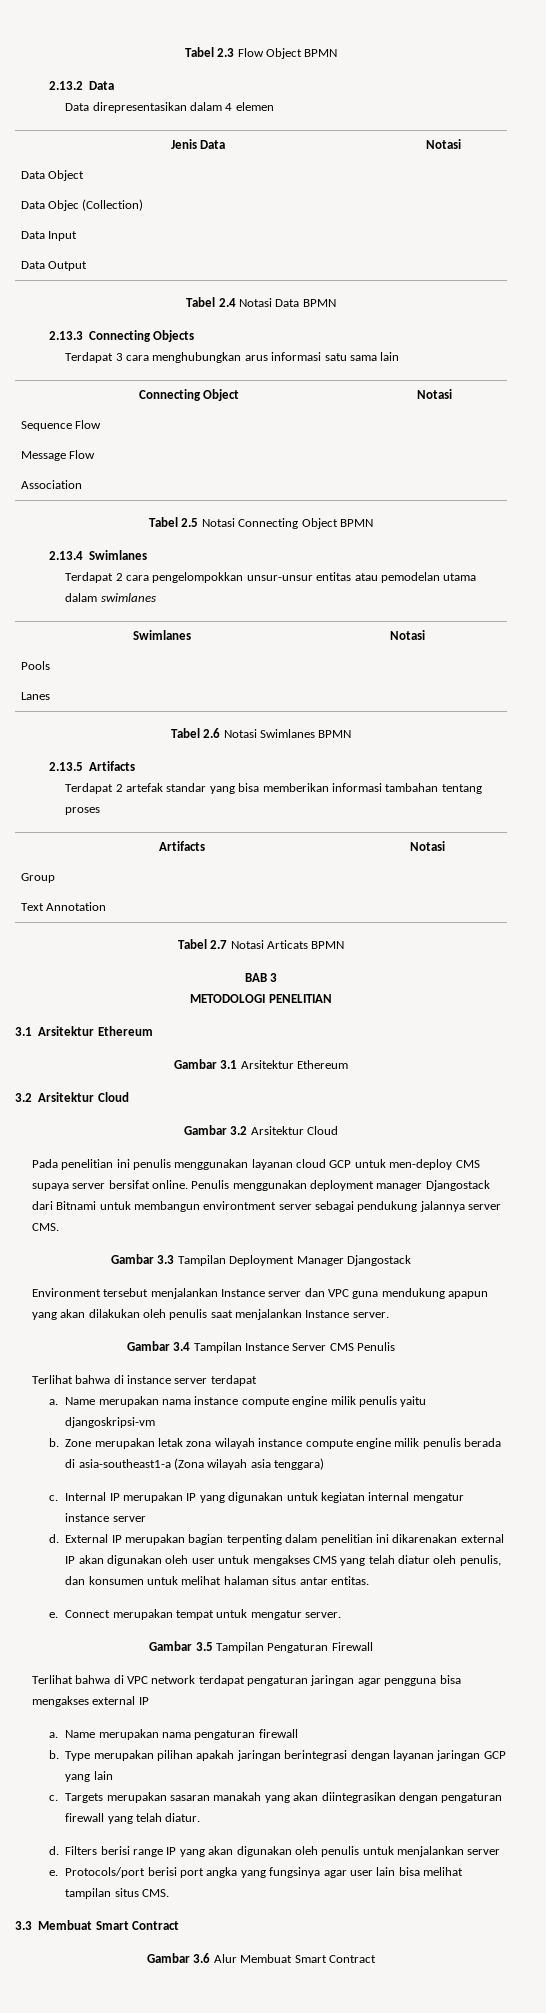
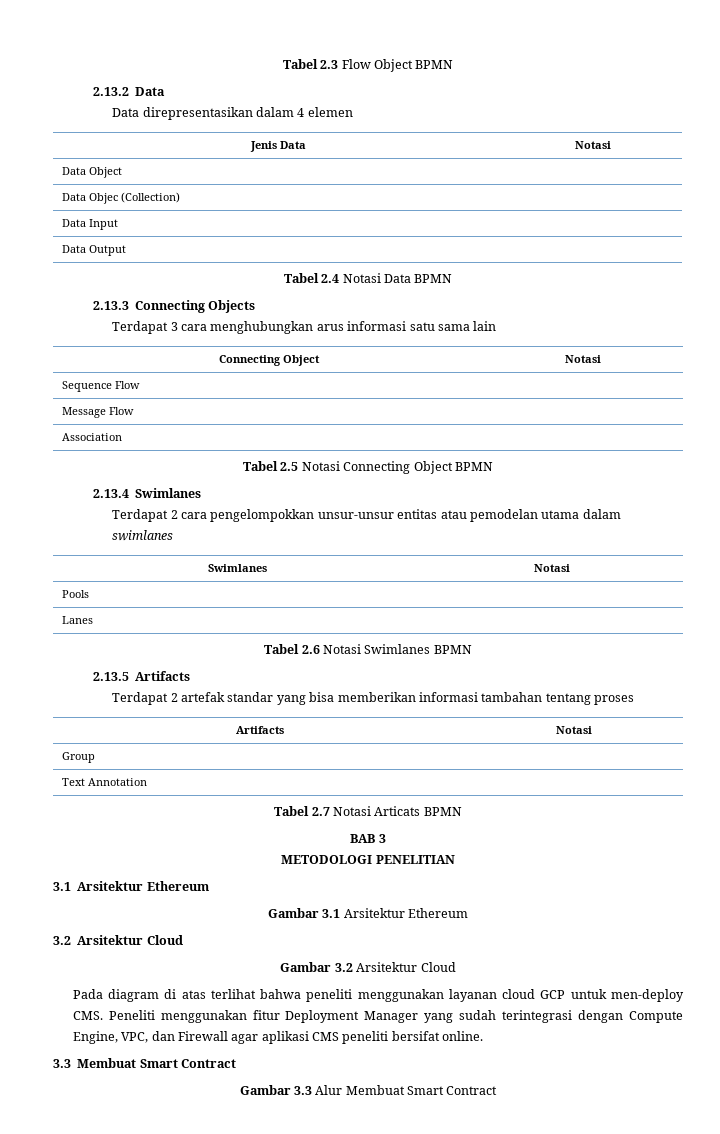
- Pada penelitian ini penulis menggunakan layanan cloud GCP untuk men-deploy CMS supaya server bersifat online. Penulis menggunakan deployment manager Djangostack dari Bitnami untuk membangun environtment server sebagai pendukung jalannya server CMS.
- Gambar 3.3 Tampilan Deployment Manager Djangostack
- Environment tersebut menjalankan Instance server dan VPC guna mendukung apapun yang akan dilakukan oleh penulis saat menjalankan Instance server.
- Gambar 3.4 Tampilan Instance Server CMS Penulis
- Terlihat bahwa di instance server terdapat
- a. Name merupakan nama instance compute engine milik penulis yaitu djangoskripsi-vm
- b. Zone merupakan letak zona wilayah instance compute engine milik penulis berada di asia-southeast1-a (Zona wilayah asia tenggara)
- c. Internal IP merupakan IP yang digunakan untuk kegiatan internal mengatur instance server
- d. External IP merupakan bagian terpenting dalam penelitian ini dikarenakan external IP akan digunakan oleh user untuk mengakses CMS yang telah diatur oleh penulis, dan konsumen untuk melihat halaman situs antar entitas.
- e. Connect merupakan tempat untuk mengatur server.
- Gambar 3.5 Tampilan Pengaturan Firewall
- Terlihat bahwa di VPC network terdapat pengaturan jaringan agar pengguna bisa mengakses external IP
- a. Name merupakan nama pengaturan firewall
- b. Type merupakan pilihan apakah jaringan berintegrasi dengan layanan jaringan GCP yang lain
- c. Targets merupakan sasaran manakah yang akan diintegrasikan dengan pengaturan firewall yang telah diatur.
- d. Filters berisi range IP yang akan digunakan oleh penulis untuk menjalankan server
- e. Protocols/port berisi port angka yang fungsinya agar user lain bisa melihat tampilan situs CMS.
+ Pada diagram di atas terlihat bahwa peneliti menggunakan layanan cloud GCP untuk men-deploy CMS. Peneliti menggunakan fitur Deployment Manager yang sudah terintegrasi dengan Compute Engine, VPC, dan Firewall agar aplikasi CMS peneliti bersifat online.
- Gambar 3.6 Alur Membuat Smart Contract
+ Gambar 3.3 Alur Membuat Smart Contract

